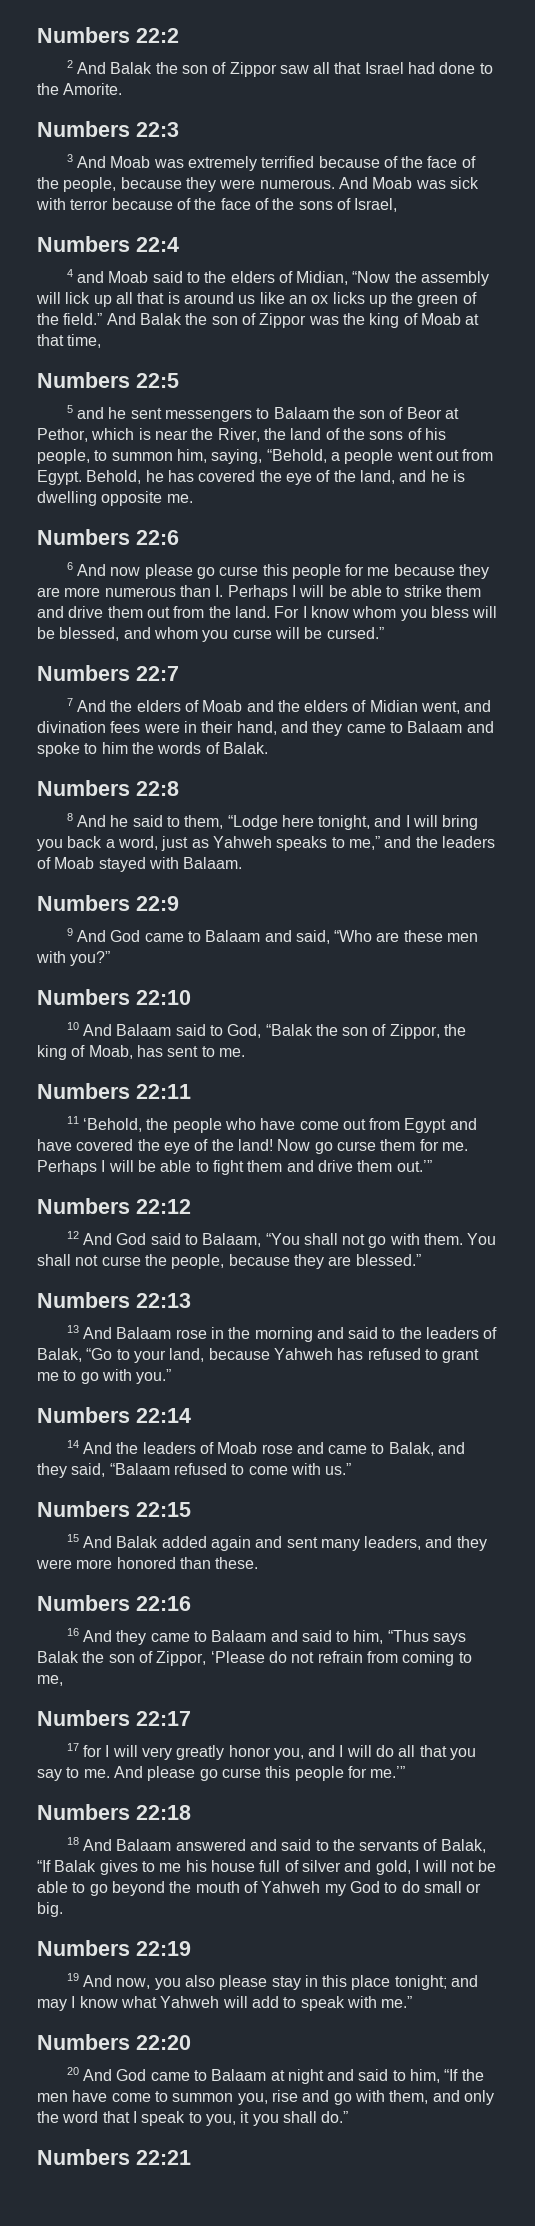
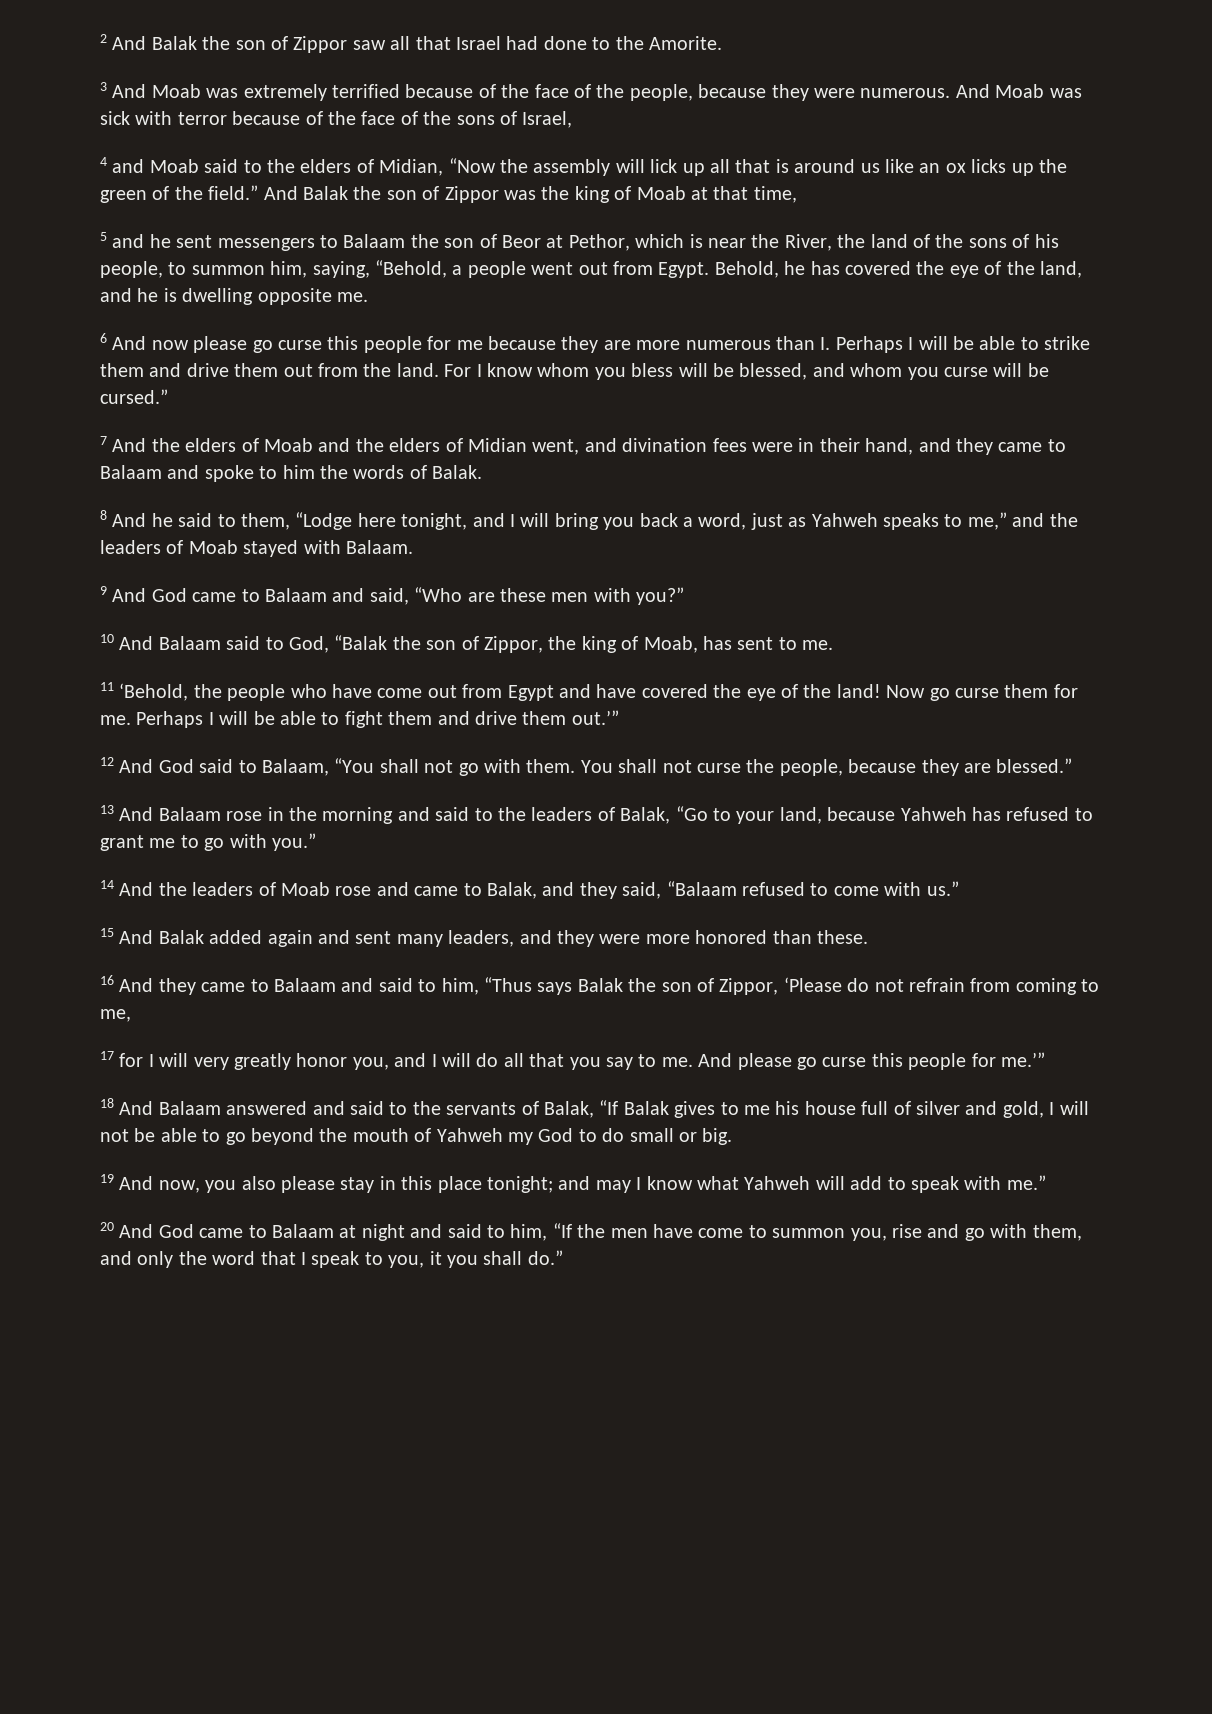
- Numbers 22:2
- Numbers 22:3
- Numbers 22:4
- Numbers 22:5
- Numbers 22:6
- Numbers 22:7
- Numbers 22:8
- Numbers 22:9
- Numbers 22:10
- Numbers 22:11
- Numbers 22:12
- Numbers 22:13
- Numbers 22:14
- Numbers 22:15
- Numbers 22:16
- Numbers 22:17
- Numbers 22:18
- Numbers 22:19
- Numbers 22:20
- Numbers 22:21

